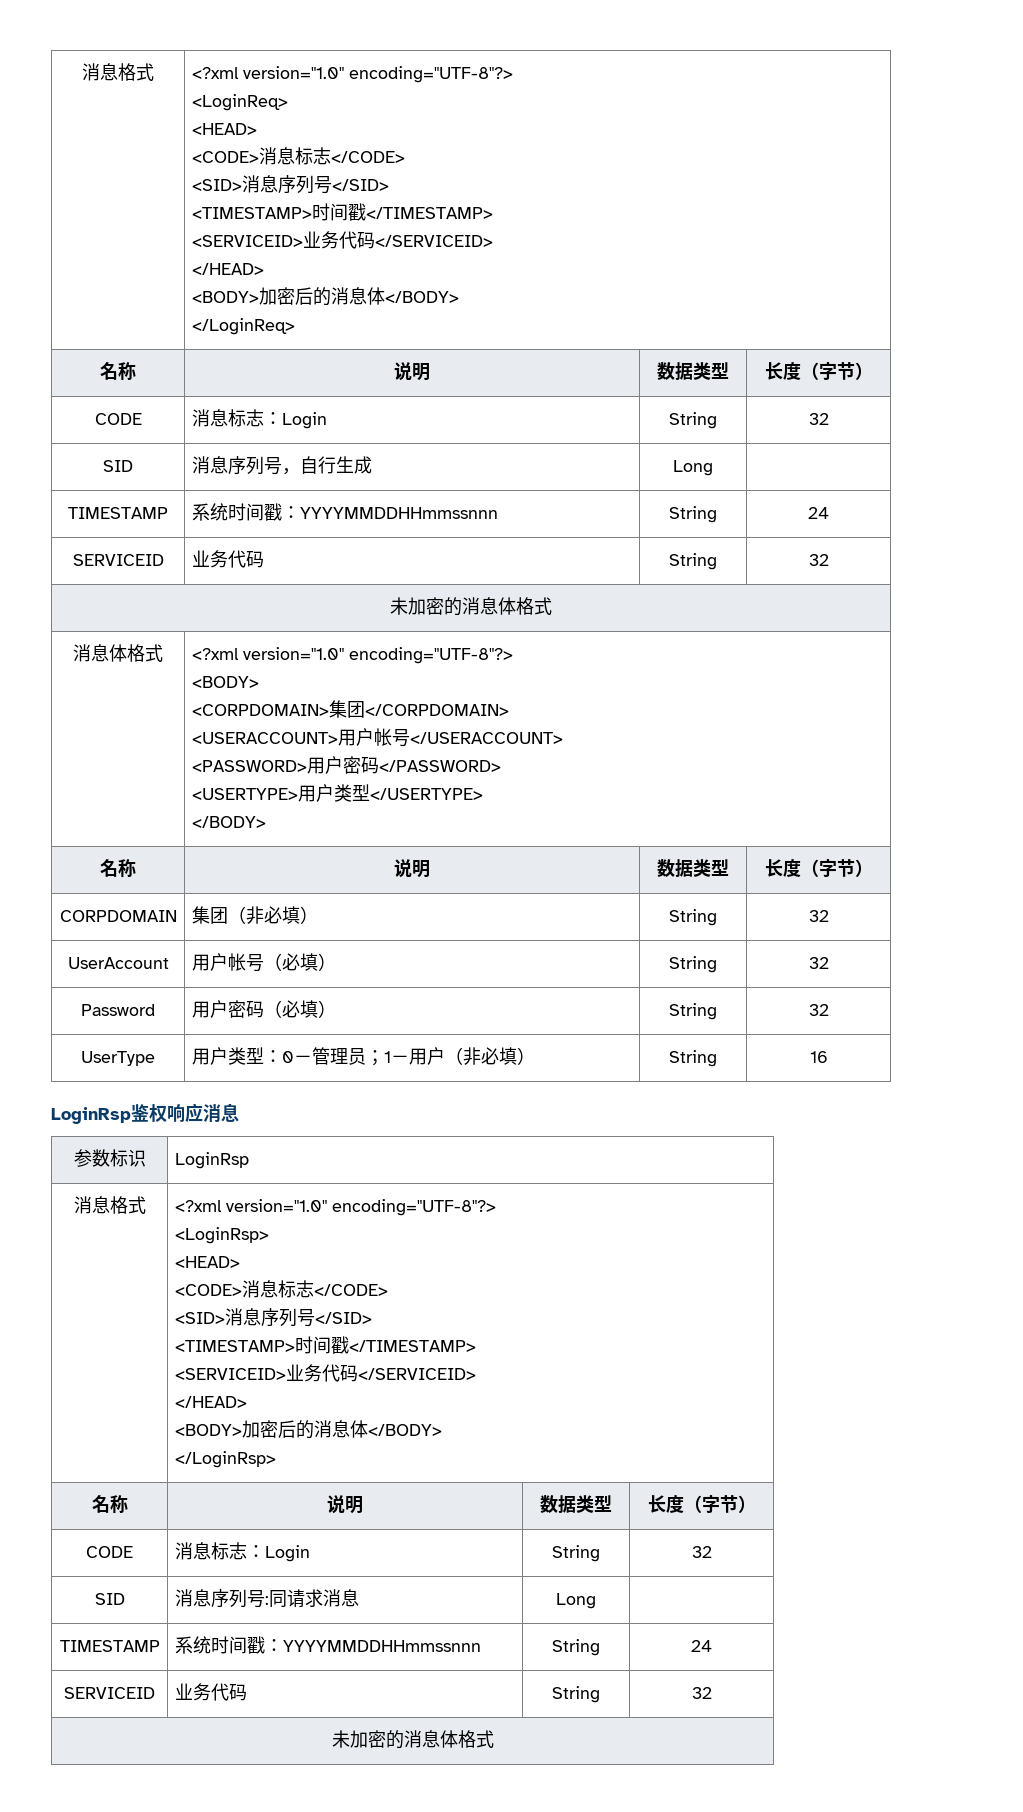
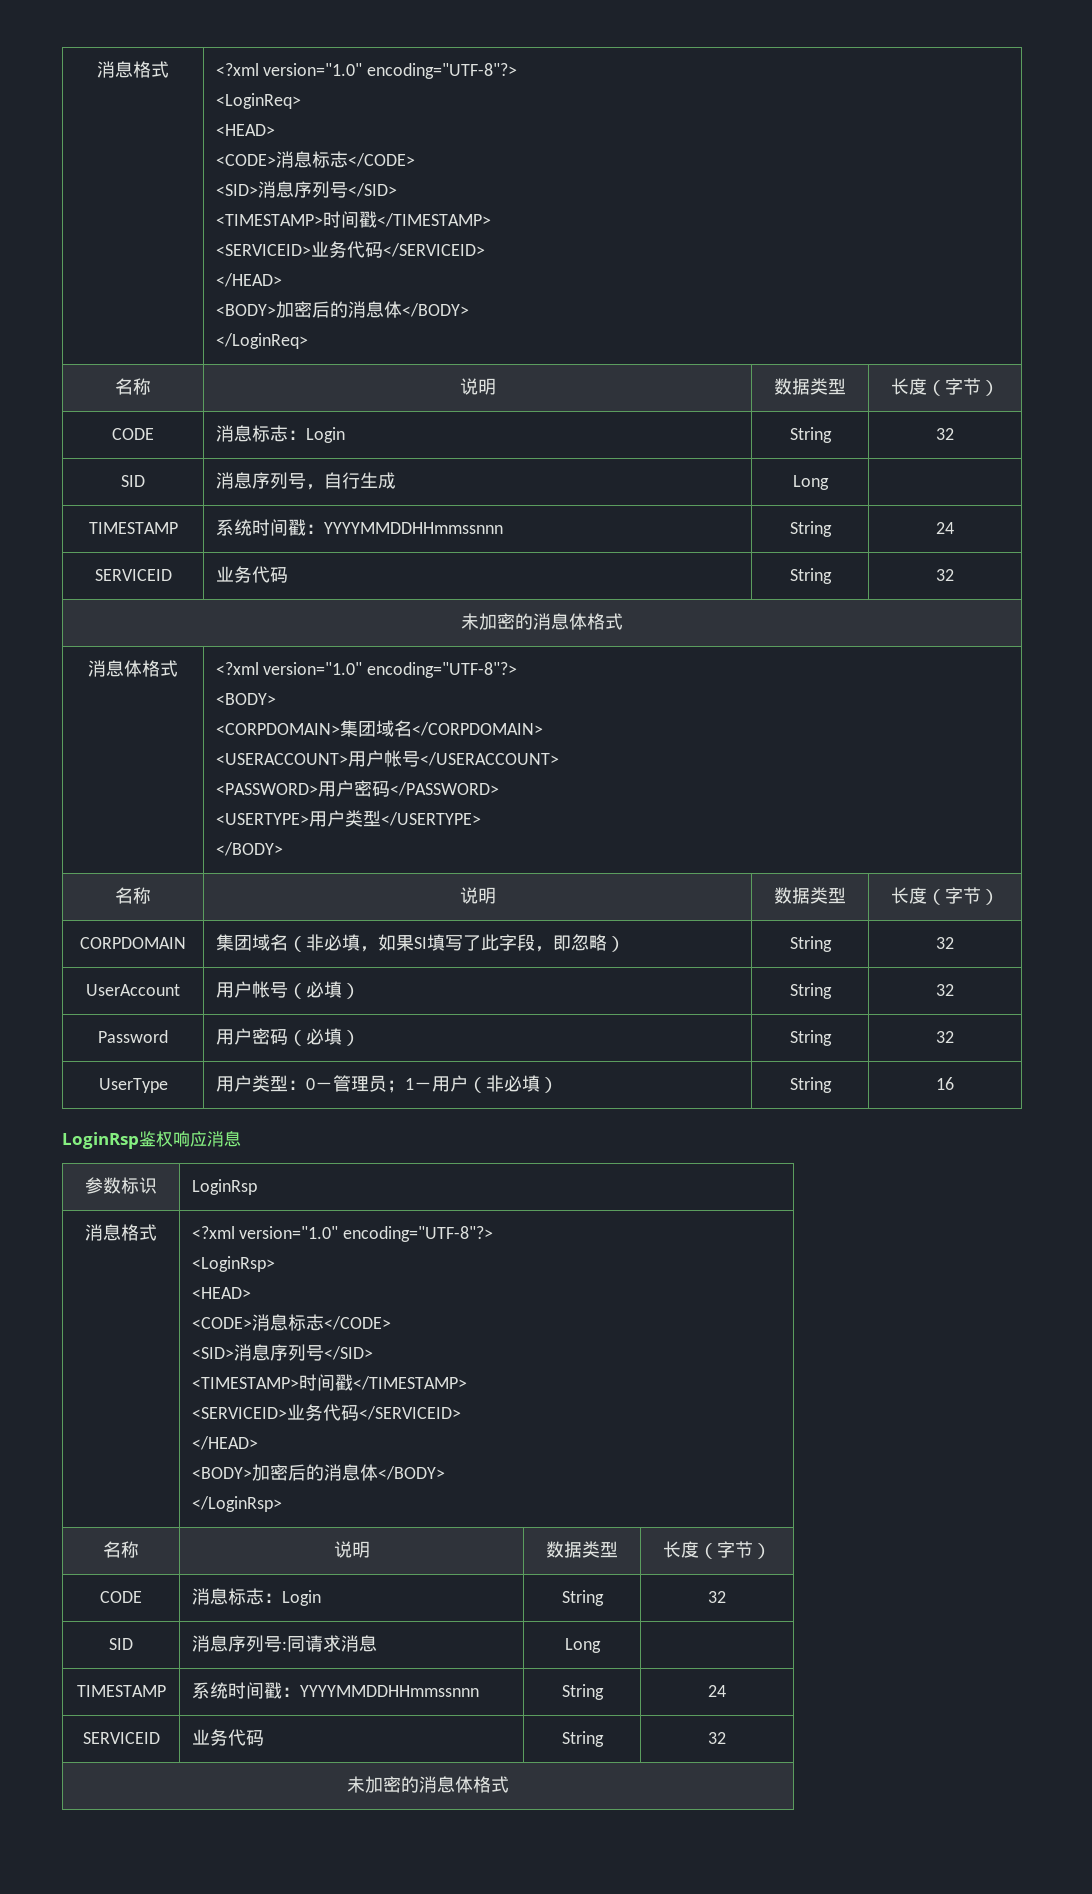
  消息体格式 | <?xml version="1.0" encoding="UTF-8"?>
  <BODY>
- <CORPDOMAIN>集团</CORPDOMAIN>
+ <CORPDOMAIN>集团域名</CORPDOMAIN>
- CORPDOMAIN | 集团（非必填） | String | 32
+ CORPDOMAIN | 集团域名（非必填，如果SI填写了此字段，即忽略） | String | 32

